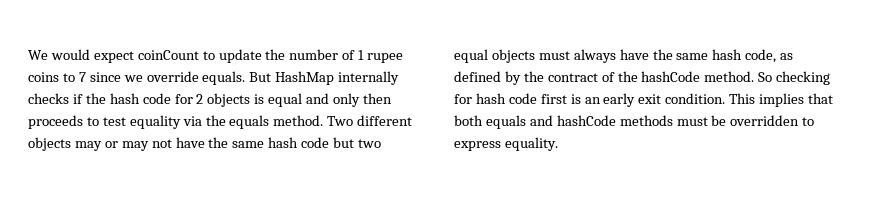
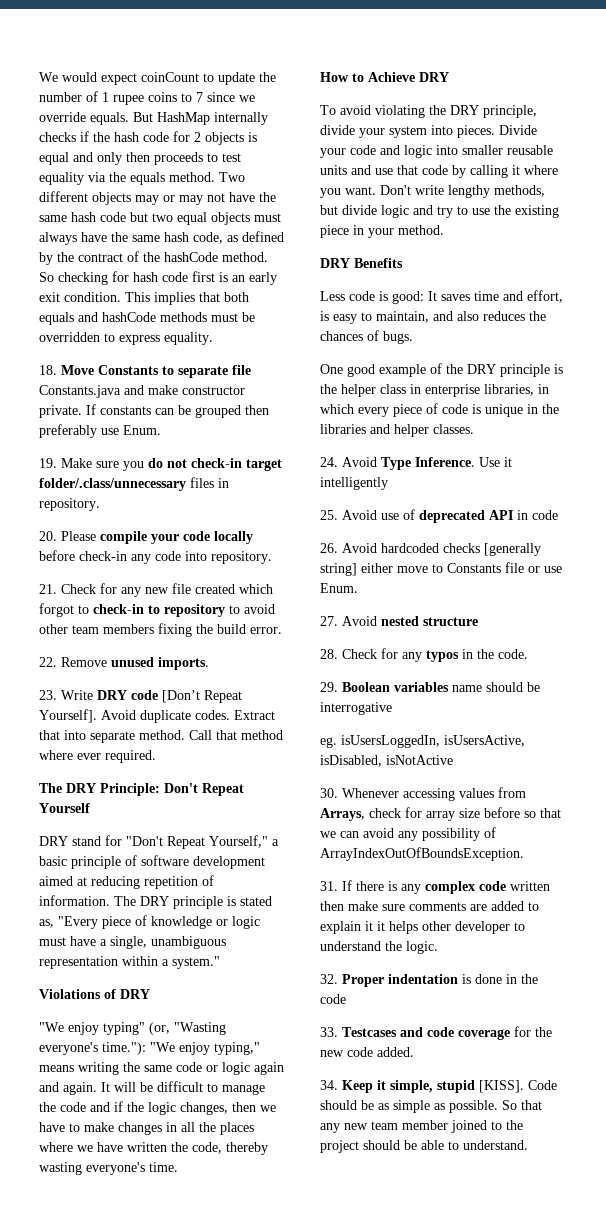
+ 18. Move Constants to separate file Constants.java and make constructor private. If constants can be grouped then preferably use Enum.
+ 19. Make sure you do not check-in target folder/.class/unnecessary files in repository.
+ 20. Please compile your code locally before check-in any code into repository.
+ 21. Check for any new file created which forgot to check-in to repository to avoid other team members fixing the build error.
+ 22. Remove unused imports.
+ 23. Write DRY code [Don’t Repeat Yourself]. Avoid duplicate codes. Extract that into separate method. Call that method where ever required.
+ The DRY Principle: Don't Repeat Yourself
+ DRY stand for "Don't Repeat Yourself," a basic principle of software development aimed at reducing repetition of information. The DRY principle is stated as, "Every piece of knowledge or logic must have a single, unambiguous representation within a system."
+ Violations of DRY
+ "We enjoy typing" (or, "Wasting everyone's time."): "We enjoy typing," means writing the same code or logic again and again. It will be difficult to manage the code and if the logic changes, then we have to make changes in all the places where we have written the code, thereby wasting everyone's time.
+ How to Achieve DRY
+ To avoid violating the DRY principle, divide your system into pieces. Divide your code and logic into smaller reusable units and use that code by calling it where you want. Don't write lengthy methods, but divide logic and try to use the existing piece in your method.
+ DRY Benefits
+ Less code is good: It saves time and effort, is easy to maintain, and also reduces the chances of bugs.
+ One good example of the DRY principle is the helper class in enterprise libraries, in which every piece of code is unique in the libraries and helper classes.
+ 24. Avoid Type Inference. Use it intelligently
+ 25. Avoid use of deprecated API in code
+ 26. Avoid hardcoded checks [generally string] either move to Constants file or use Enum.
+ 27. Avoid nested structure
+ 28. Check for any typos in the code.
+ 29. Boolean variables name should be interrogative
+ eg. isUsersLoggedIn, isUsersActive, isDisabled, isNotActive
+ 30. Whenever accessing values from Arrays, check for array size before so that we can avoid any possibility of ArrayIndexOutOfBoundsException.
+ 31. If there is any complex code written then make sure comments are added to explain it it helps other developer to understand the logic.
+ 32. Proper indentation is done in the code
+ 33. Testcases and code coverage for the new code added.
+ 34. Keep it simple, stupid [KISS]. Code should be as simple as possible. So that any new team member joined to the project should be able to understand.

